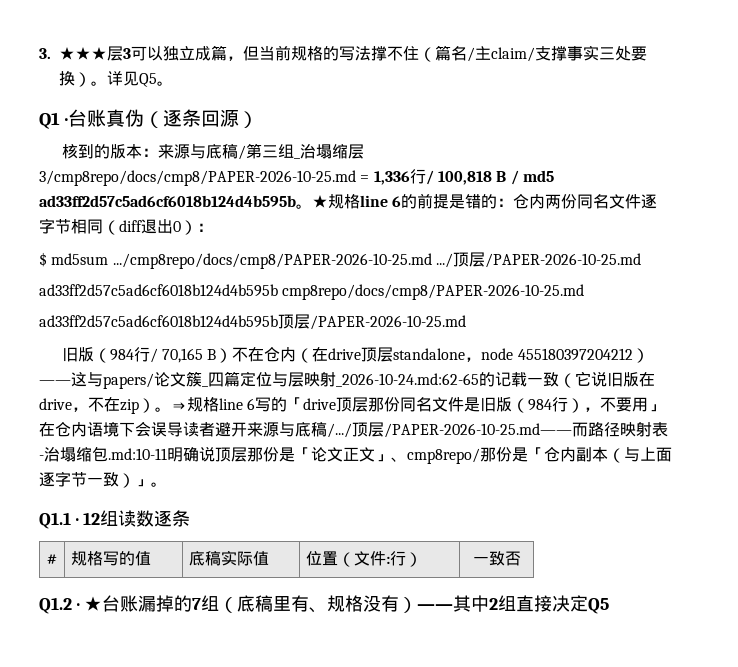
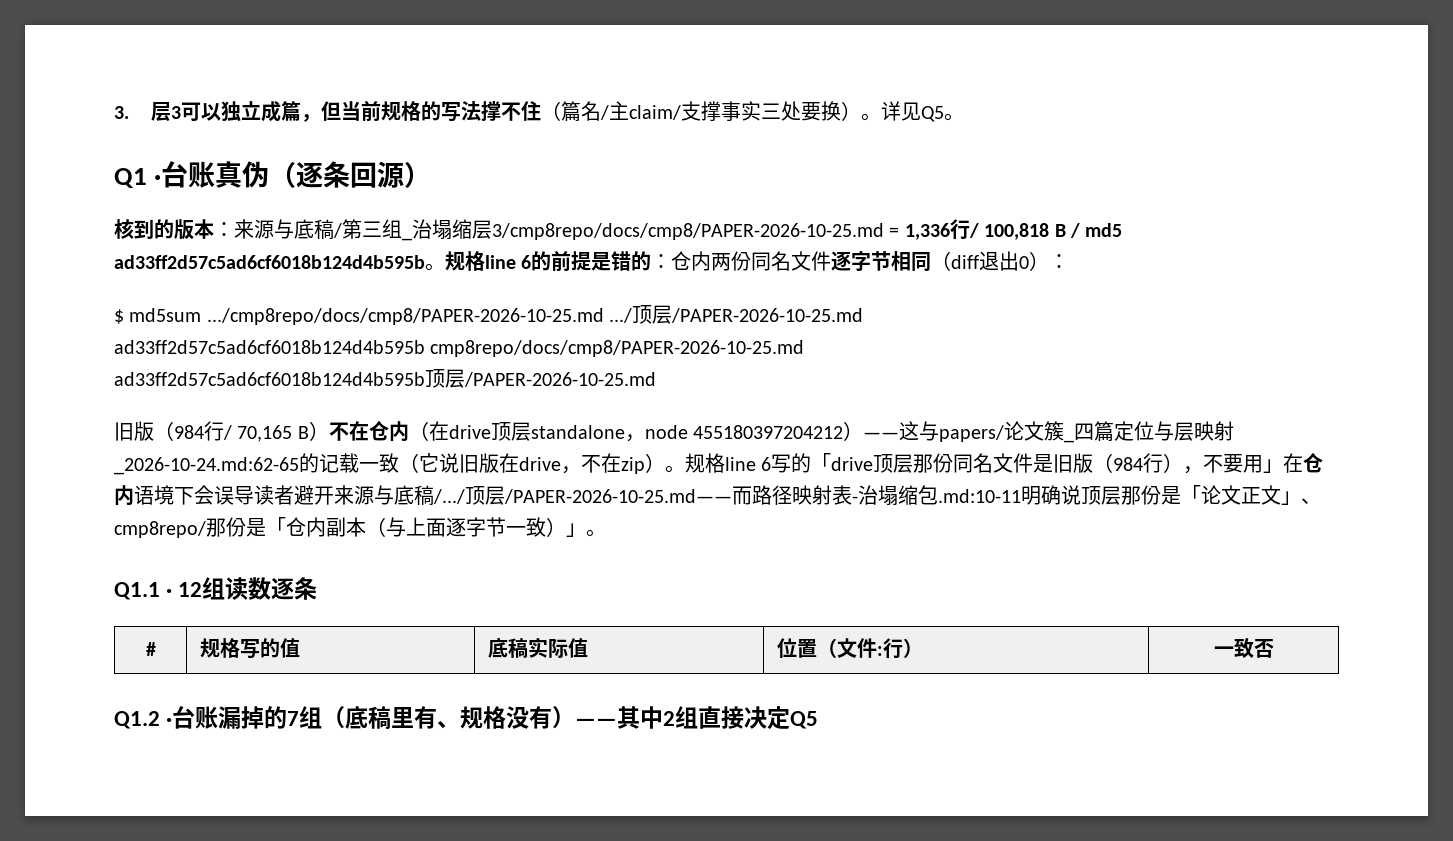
- 3. ★★★层3可以独立成篇，但当前规格的写法撑不住（篇名/主claim/支撑事实三处要换）。
+ 3.层3可以独立成篇，但当前规格的写法撑不住（篇名/主claim/支撑事实三处要换）。
- ★规格line 6的前提是错的：仓内两份同名文件逐字节相同（diff退出0）：
+ 规格line 6的前提是错的：仓内两份同名文件逐字节相同（diff退出0）：
- ⇒规格line 6写的「drive顶层那份同名文件是旧版（984行），不要用」在仓内语境下会误导读者避开来源与底稿/.../顶层/PAPER-2026-10-25.md——而路径映射表-治塌缩包.md:10-11明确说顶层那份是「论文正文」、cmp8repo/那份是「仓内副本（与上面逐字节一致）」。
+ 规格line 6写的「drive顶层那份同名文件是旧版（984行），不要用」在仓内语境下会误导读者避开来源与底稿/.../顶层/PAPER-2026-10-25.md——而路径映射表-治塌缩包.md:10-11明确说顶层那份是「论文正文」、cmp8repo/那份是「仓内副本（与上面逐字节一致）」。
- Q1.2 · ★台账漏掉的7组（底稿里有、规格没有）——其中2组直接决定Q5
+ Q1.2 ·台账漏掉的7组（底稿里有、规格没有）——其中2组直接决定Q5

